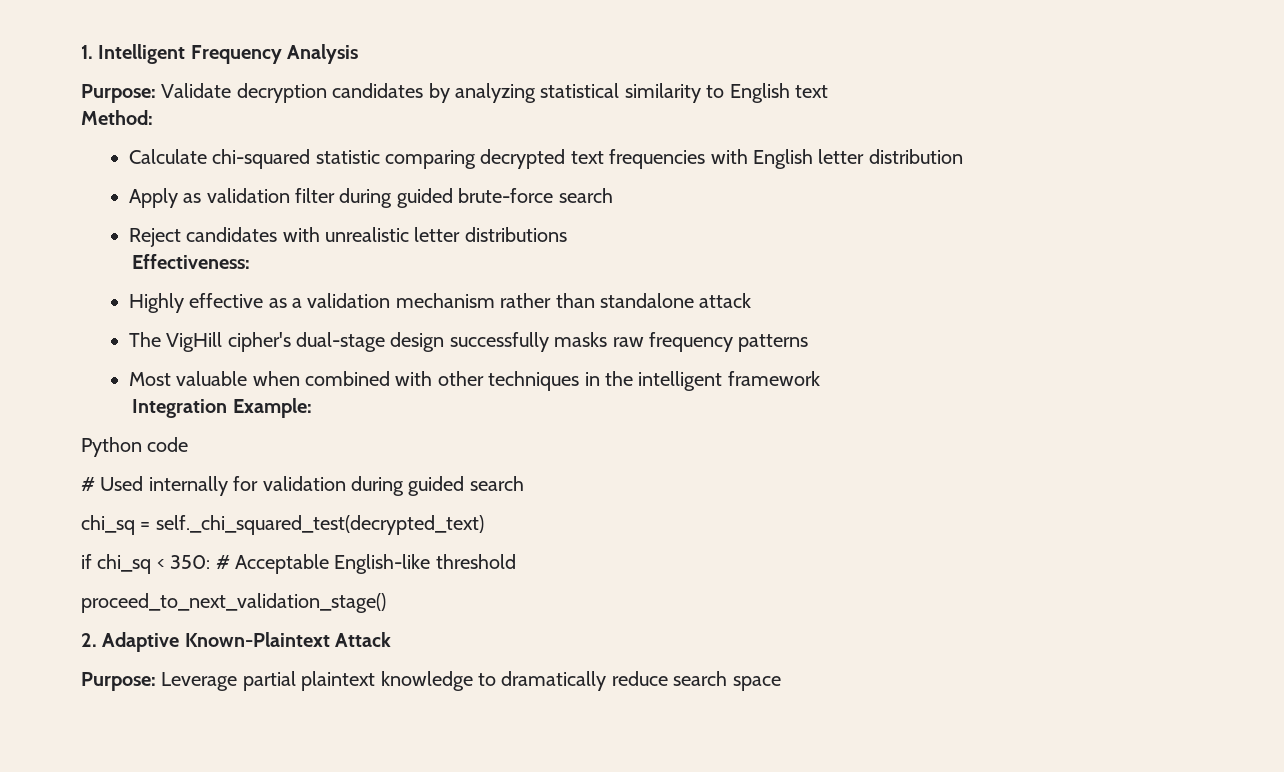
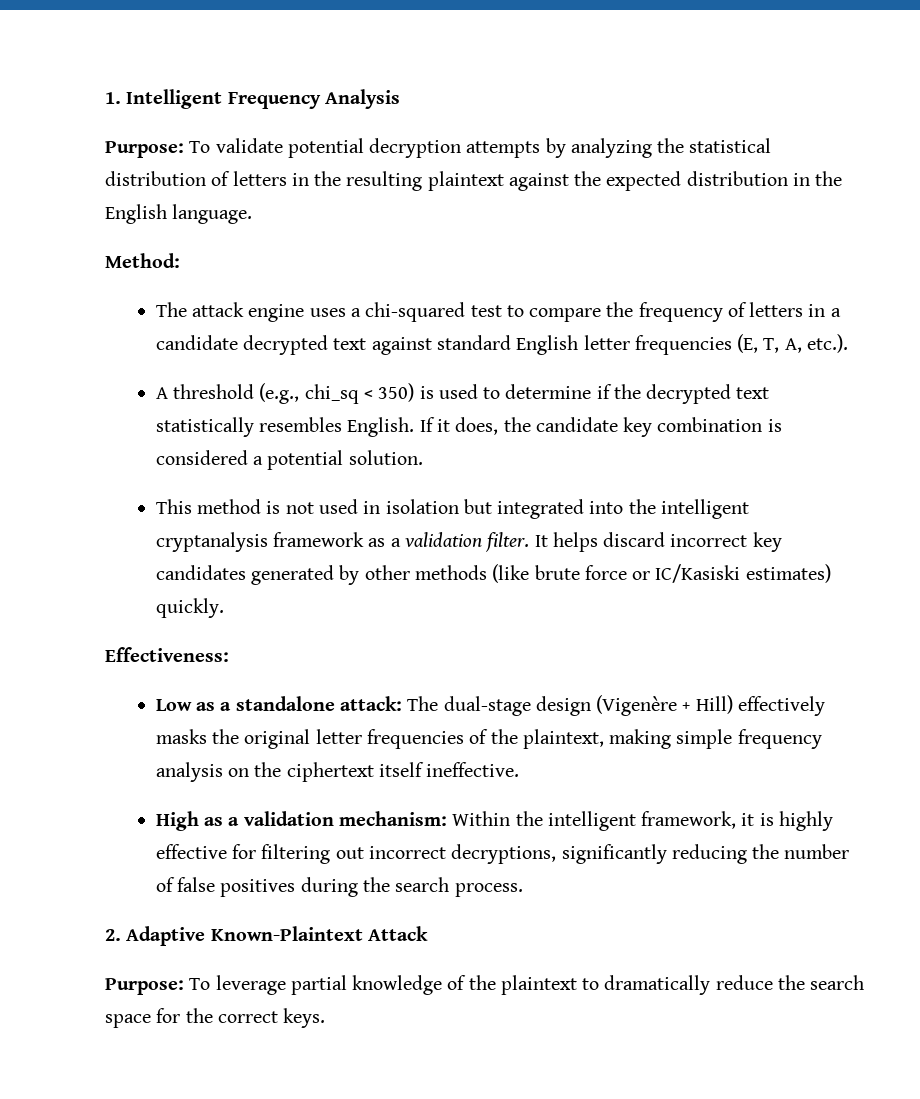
- Purpose: Validate decryption candidates by analyzing statistical similarity to English text
+ Purpose: To validate potential decryption attempts by analyzing the statistical distribution of letters in the resulting plaintext against the expected distribution in the English language.
  Method:
- Calculate chi-squared statistic comparing decrypted text frequencies with English letter distribution
- Apply as validation filter during guided brute-force search
- Reject candidates with unrealistic letter distributions
+ The attack engine uses a chi-squared test to compare the frequency of letters in a candidate decrypted text against standard English letter frequencies (E, T, A, etc.).
+ A threshold (e.g., chi_sq < 350) is used to determine if the decrypted text statistically resembles English. If it does, the candidate key combination is considered a potential solution.
+ This method is not used in isolation but integrated into the intelligent cryptanalysis framework as a validation filter. It helps discard incorrect key candidates generated by other methods (like brute force or IC/Kasiski estimates) quickly.
  Effectiveness:
- Highly effective as a validation mechanism rather than standalone attack
- The VigHill cipher's dual-stage design successfully masks raw frequency patterns
- Most valuable when combined with other techniques in the intelligent framework
- Integration Example:
- Python code
- # Used internally for validation during guided search
- chi_sq = self._chi_squared_test(decrypted_text)
- if chi_sq < 350: # Acceptable English-like threshold
- proceed_to_next_validation_stage()
+ Low as a standalone attack: The dual-stage design (Vigenère + Hill) effectively masks the original letter frequencies of the plaintext, making simple frequency analysis on the ciphertext itself ineffective.
+ High as a validation mechanism: Within the intelligent framework, it is highly effective for filtering out incorrect decryptions, significantly reducing the number of false positives during the search process.
- Purpose: Leverage partial plaintext knowledge to dramatically reduce search space
+ Purpose: To leverage partial knowledge of the plaintext to dramatically reduce the search space for the correct keys.

